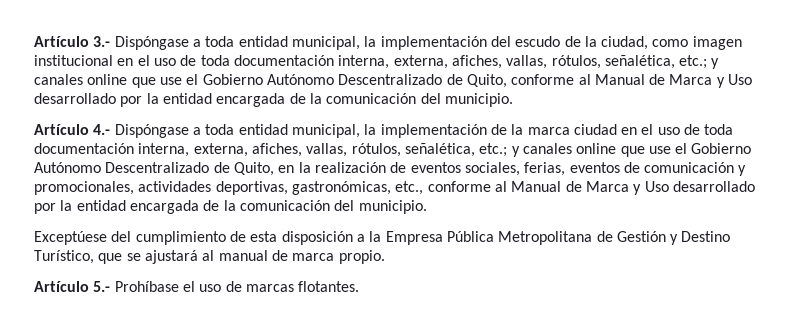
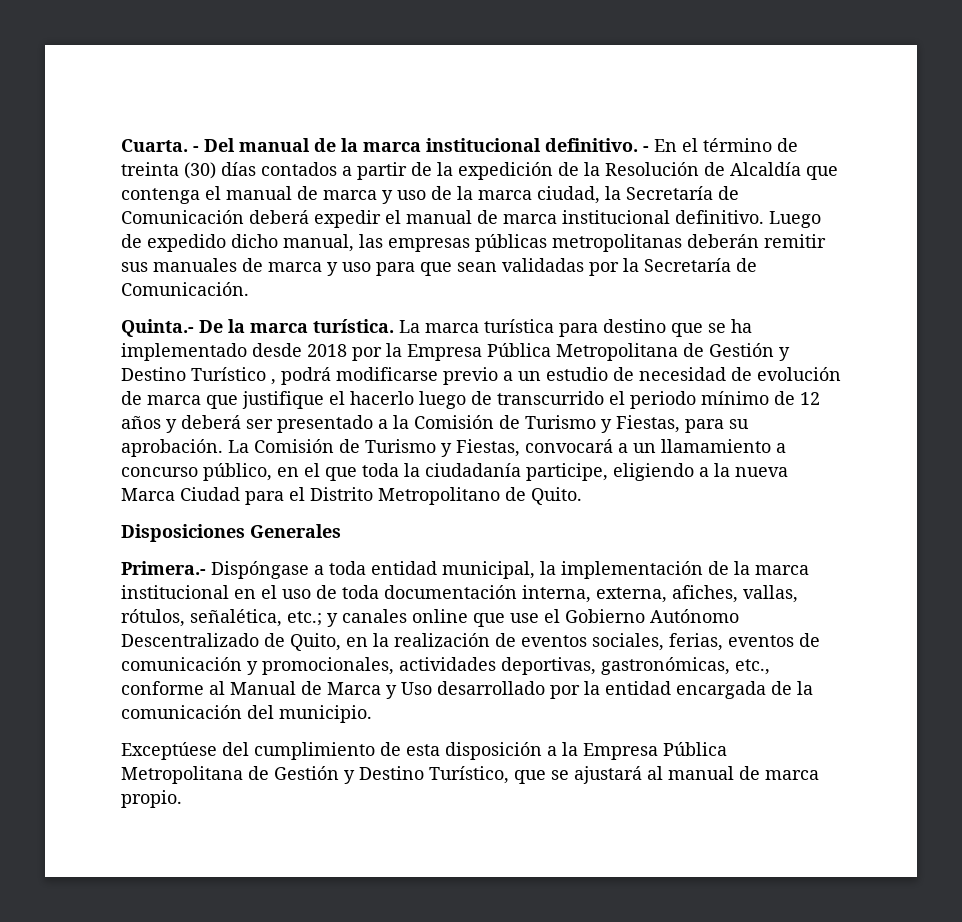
- Artículo 3.- Dispóngase a toda entidad municipal, la implementación del escudo de la ciudad, como imagen institucional en el uso de toda documentación interna, externa, afiches, vallas, rótulos, señalética, etc.; y canales online que use el Gobierno Autónomo Descentralizado de Quito, conforme al Manual de Marca y Uso desarrollado por la entidad encargada de la comunicación del municipio.
- Artículo 4.- Dispóngase a toda entidad municipal, la implementación de la marca ciudad en el uso de toda documentación interna, externa, afiches, vallas, rótulos, señalética, etc.;
+ Cuarta. - Del manual de la marca institucional definitivo. - En el término de treinta (30) días contados a partir de la expedición de la Resolución de Alcaldía que contenga el manual de marca y uso de la marca ciudad, la Secretaría de Comunicación deberá expedir el manual de marca institucional definitivo. Luego de expedido dicho manual, las empresas públicas metropolitanas deberán remitir sus manuales de marca y uso para que sean validadas por la Secretaría de Comunicación.
+ Quinta.- De la marca turística. La marca turística para destino que se ha implementado desde 2018 por la Empresa Pública Metropolitana de Gestión y Destino Turístico , podrá modificarse previo a un estudio de necesidad de evolución de marca que justifique el hacerlo luego de transcurrido el periodo mínimo de 12 años y deberá ser presentado a la Comisión de Turismo y Fiestas, para su aprobación. La Comisión de Turismo y Fiestas, convocará a un llamamiento a concurso público, en el que toda la ciudadanía participe, eligiendo a la nueva Marca Ciudad para el Distrito Metropolitano de Quito.
+ Disposiciones Generales
+ Primera.- Dispóngase a toda entidad municipal, la implementación de la marca institucional en el uso de toda documentación interna, externa, afiches, vallas, rótulos, señalética, etc.;
- Artículo 5.- Prohíbase el uso de marcas flotantes.

